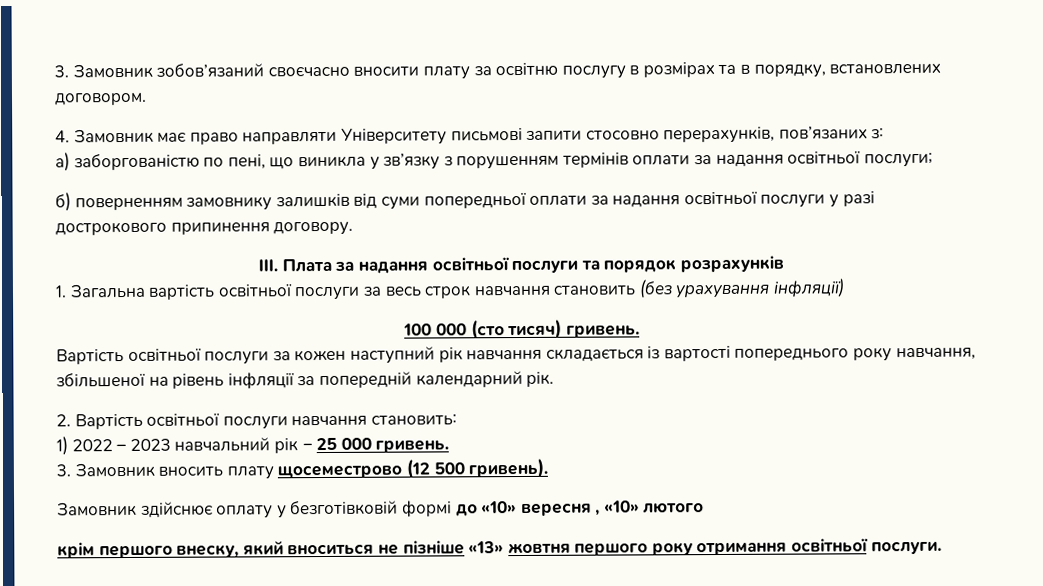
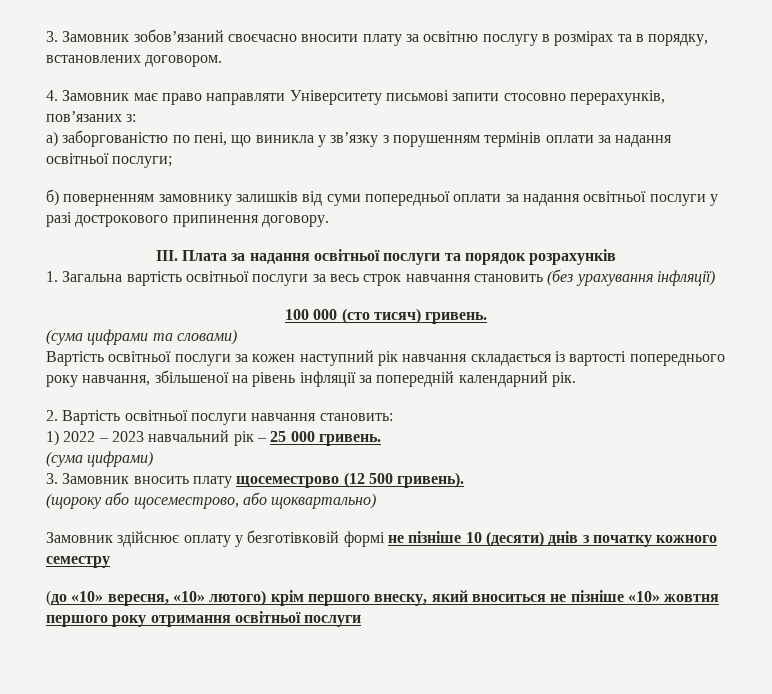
+ (сума цифрами та словами)
+ (сума цифрами)
+ (щороку або щосеместрово, або щоквартально)
- Замовник здійснює оплату у безготівковій формі до «10» вересня , «10» лютого
- крім першого внеску, який вноситься не пізніше «13» жовтня першого року отримання освітньої послуги.
+ Замовник здійснює оплату у безготівковій формі не пізніше 10 (десяти) днів з початку кожного семестру
+ (до «10» вересня, «10» лютого) крім першого внеску, який вноситься не пізніше «10» жовтня першого року отримання освітньої послуги

